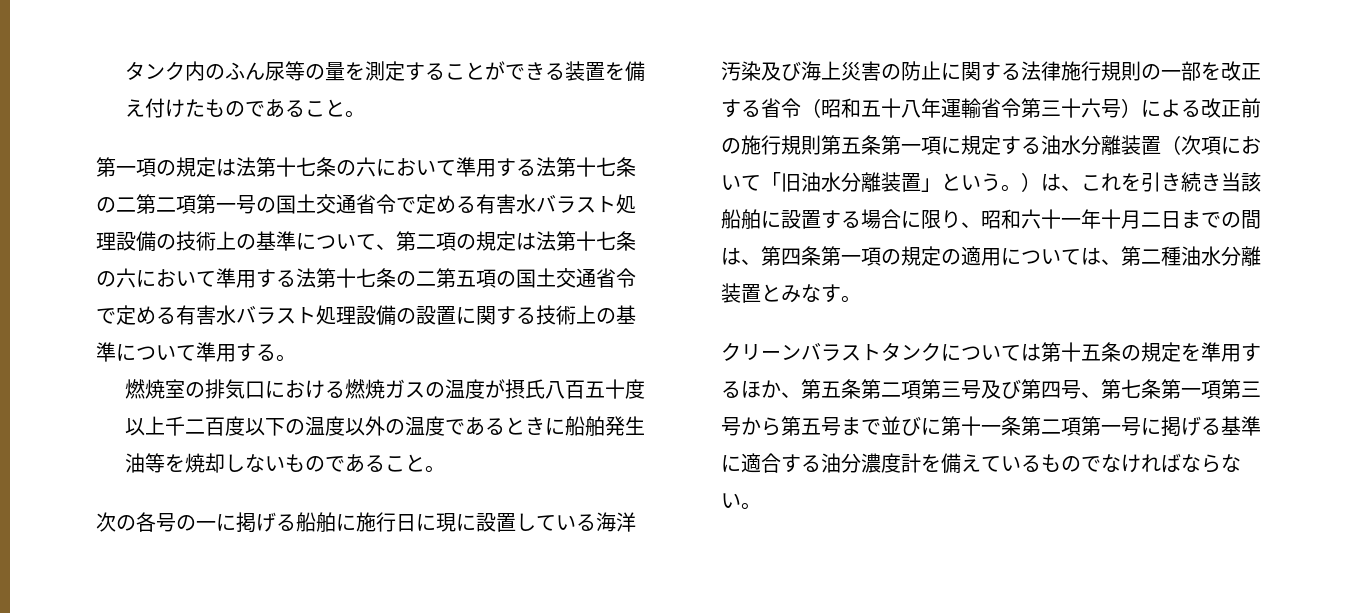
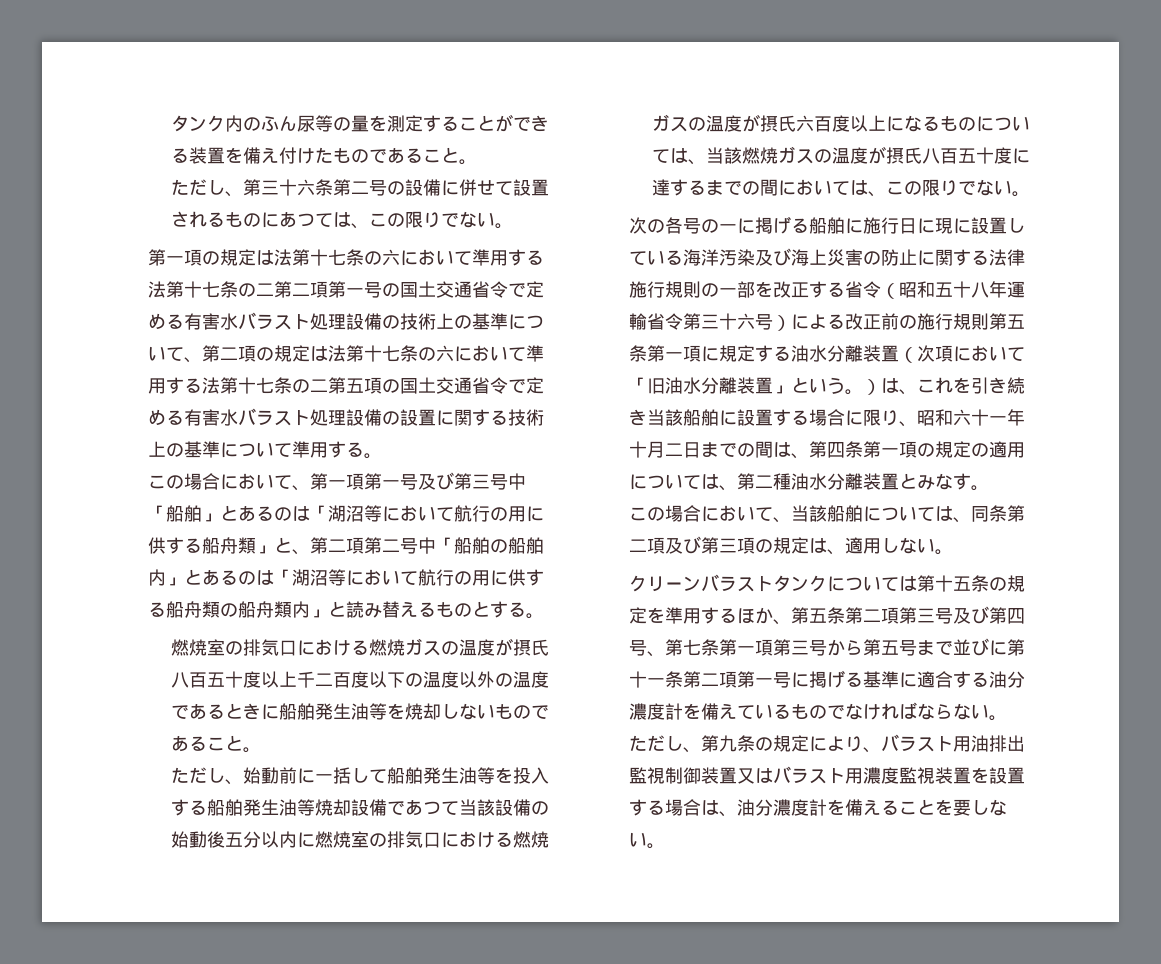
+ ただし、第三十六条第二号の設備に併せて設置されるものにあつては、この限りでない。
+ この場合において、第一項第一号及び第三号中「船舶」とあるのは「湖沼等において航行の用に供する船舟類」と、第二項第二号中「船舶の船舶内」とあるのは「湖沼等において航行の用に供する船舟類の船舟類内」と読み替えるものとする。
+ ただし、始動前に一括して船舶発生油等を投入する船舶発生油等焼却設備であつて当該設備の始動後五分以内に燃焼室の排気口における燃焼ガスの温度が摂氏六百度以上になるものについては、当該燃焼ガスの温度が摂氏八百五十度に達するまでの間においては、この限りでない。
+ この場合において、当該船舶については、同条第二項及び第三項の規定は、適用しない。
+ ただし、第九条の規定により、バラスト用油排出監視制御装置又はバラスト用濃度監視装置を設置する場合は、油分濃度計を備えることを要しない。

